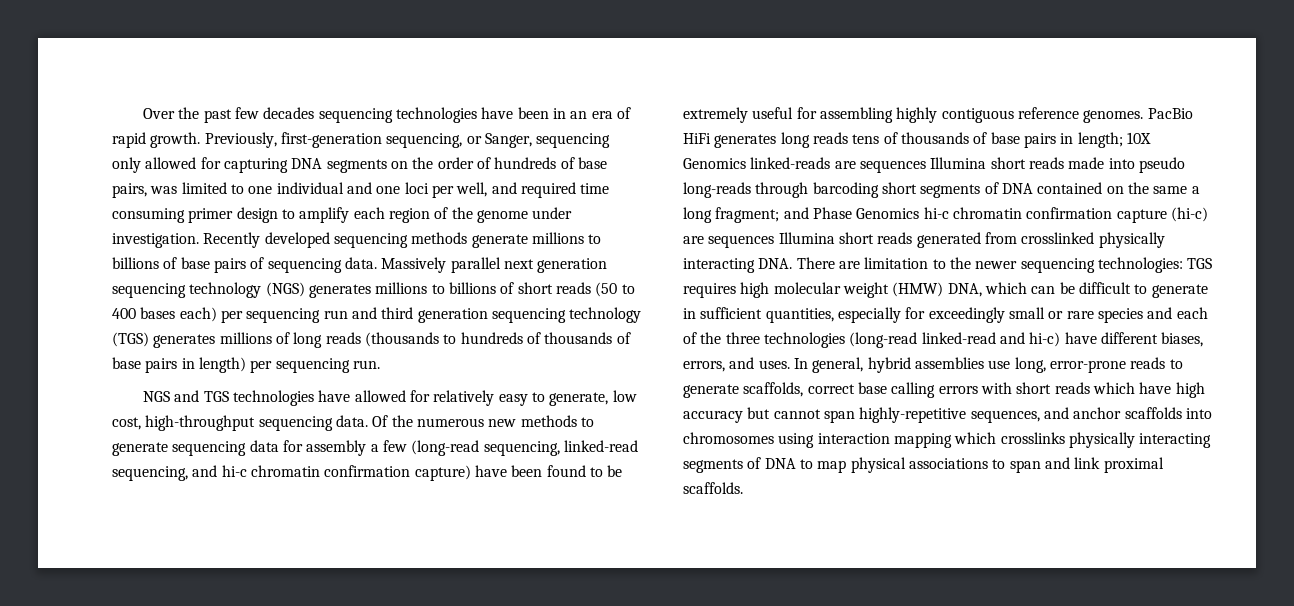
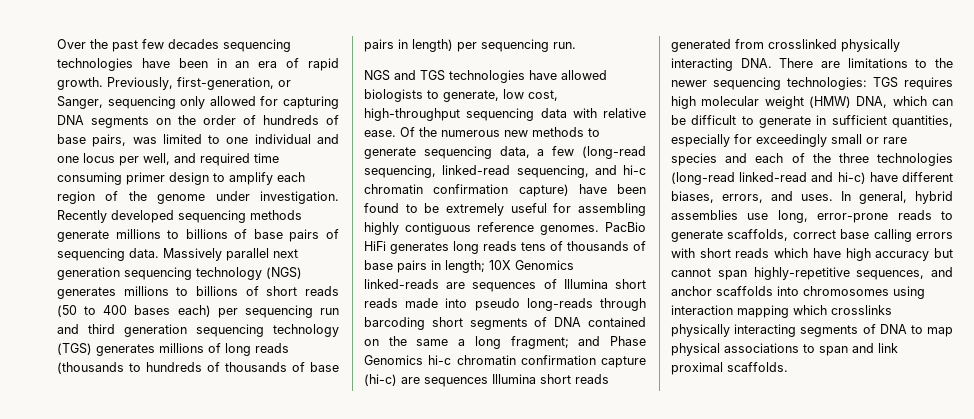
- Previously, first-generation sequencing, or Sanger, sequencing only allowed for capturing DNA segments on the order of hundreds of base pairs, was limited to one individual and one loci per well, and required time consuming primer design to amplify each region of the genome under investigation.
+ Previously, first-generation, or Sanger, sequencing only allowed for capturing DNA segments on the order of hundreds of base pairs, was limited to one individual and one locus per well, and required time consuming primer design to amplify each region of the genome under investigation.
- NGS and TGS technologies have allowed for relatively easy to generate, low cost, high-throughput sequencing data.
+ NGS and TGS technologies have allowed biologists to generate, low cost, high-throughput sequencing data with relative ease.
- Of the numerous new methods to generate sequencing data for assembly a few (long-read sequencing, linked-read sequencing, and hi-c chromatin confirmation capture) have been found to be extremely useful for assembling highly contiguous reference genomes.
+ Of the numerous new methods to generate sequencing data, a few (long-read sequencing, linked-read sequencing, and hi-c chromatin confirmation capture) have been found to be extremely useful for assembling highly contiguous reference genomes.
- 10X Genomics linked-reads are sequences Illumina short reads made into pseudo long-reads through barcoding short segments of DNA contained on the same a long fragment;
+ 10X Genomics linked-reads are sequences of Illumina short reads made into pseudo long-reads through barcoding short segments of DNA contained on the same a long fragment;
- and Phase Genomics hi-c chromatin confirmation capture (hi-c) are sequences Illumina short reads generated from crosslinked physically interacting DNA. There are limitation to the newer sequencing technologies:
+ and Phase Genomics hi-c chromatin confirmation capture (hi-c) are sequences Illumina short reads generated from crosslinked physically interacting DNA. There are limitations to the newer sequencing technologies:

